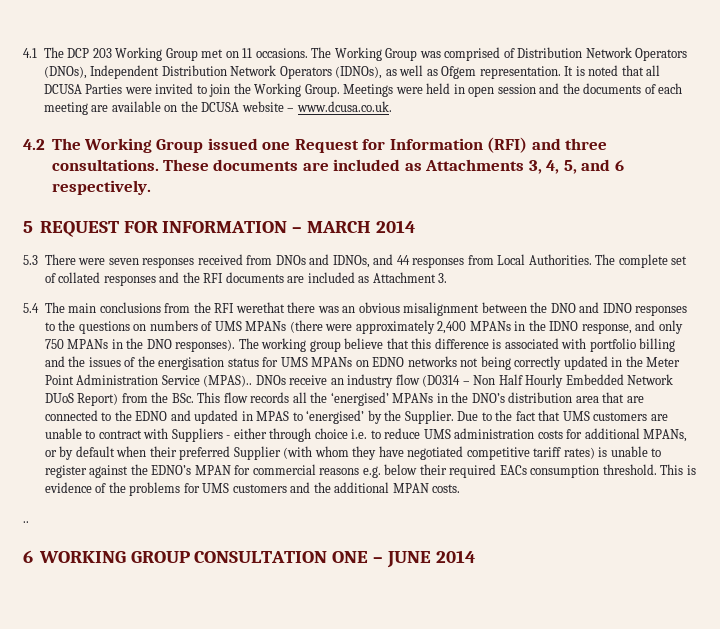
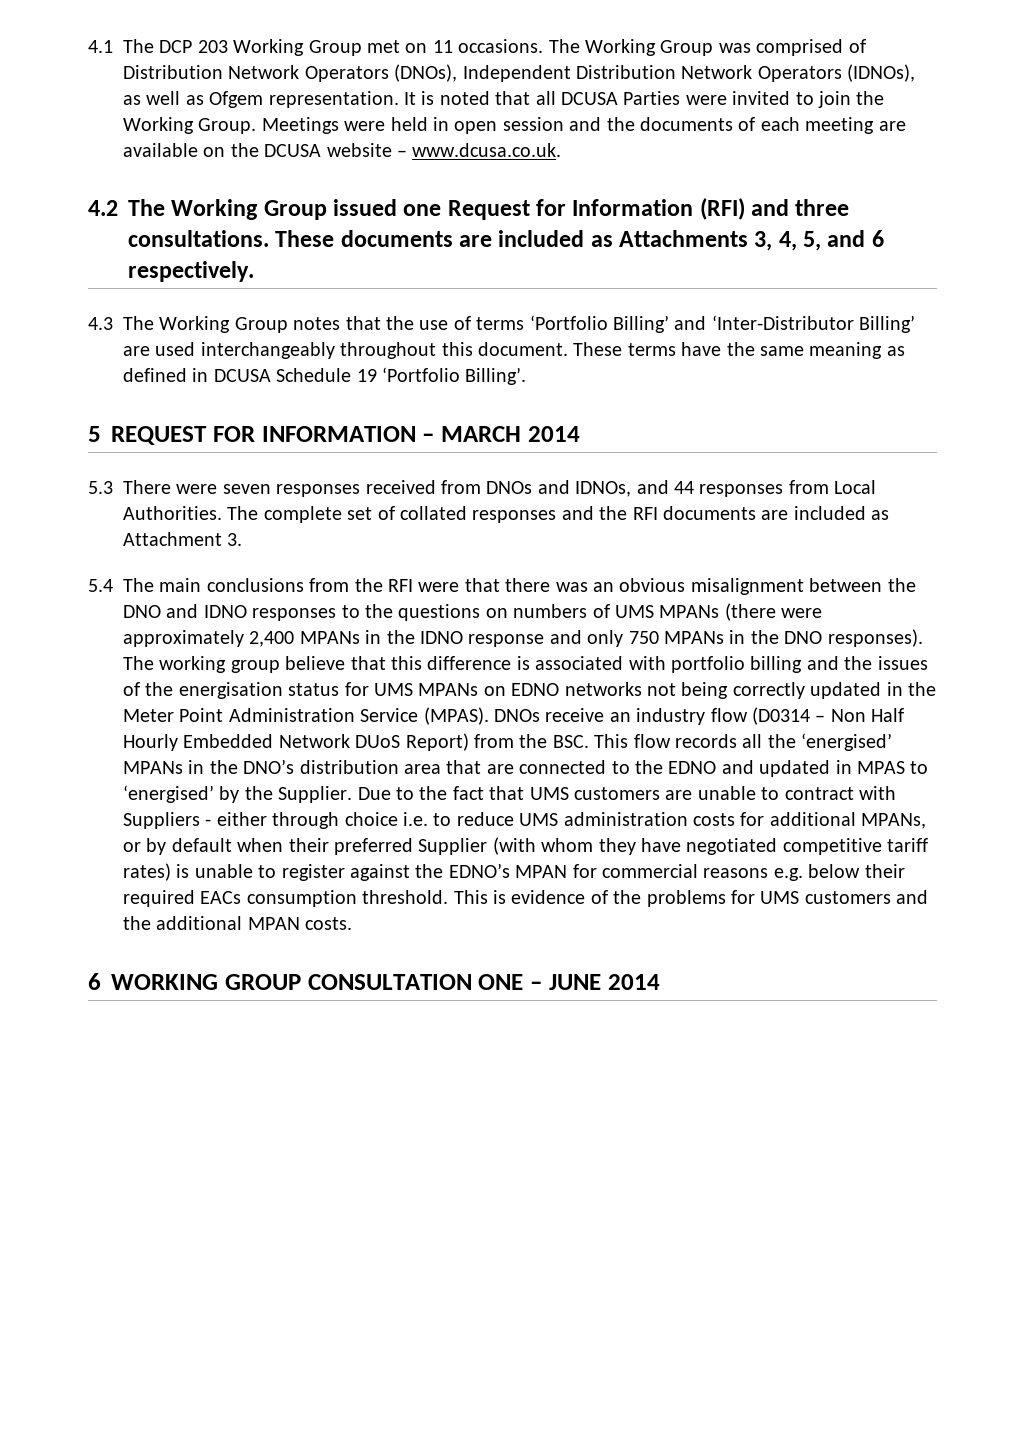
+ 4.3 The Working Group notes that the use of terms ‘Portfolio Billing’ and ‘Inter-Distributor Billing’ are used interchangeably throughout this document. These terms have the same meaning as defined in DCUSA Schedule 19 ‘Portfolio Billing’.
- 5.4 The main conclusions from the RFI werethat there was an obvious misalignment between the DNO and IDNO responses to the questions on numbers of UMS MPANs (there were approximately 2,400 MPANs in the IDNO response, and only 750 MPANs in the DNO responses).
+ 5.4 The main conclusions from the RFI were that there was an obvious misalignment between the DNO and IDNO responses to the questions on numbers of UMS MPANs (there were approximately 2,400 MPANs in the IDNO response and only 750 MPANs in the DNO responses).
- The working group believe that this difference is associated with portfolio billing and the issues of the energisation status for UMS MPANs on EDNO networks not being correctly updated in the Meter Point Administration Service (MPAS)..
+ The working group believe that this difference is associated with portfolio billing and the issues of the energisation status for UMS MPANs on EDNO networks not being correctly updated in the Meter Point Administration Service (MPAS).
- DNOs receive an industry flow (D0314 – Non Half Hourly Embedded Network DUoS Report) from the BSc. This flow records all the ‘energised’ MPANs in the DNO’s distribution area that are connected to the EDNO and updated in MPAS to ‘energised’ by the Supplier.
+ DNOs receive an industry flow (D0314 – Non Half Hourly Embedded Network DUoS Report) from the BSC. This flow records all the ‘energised’ MPANs in the DNO’s distribution area that are connected to the EDNO and updated in MPAS to ‘energised’ by the Supplier.
- ..

